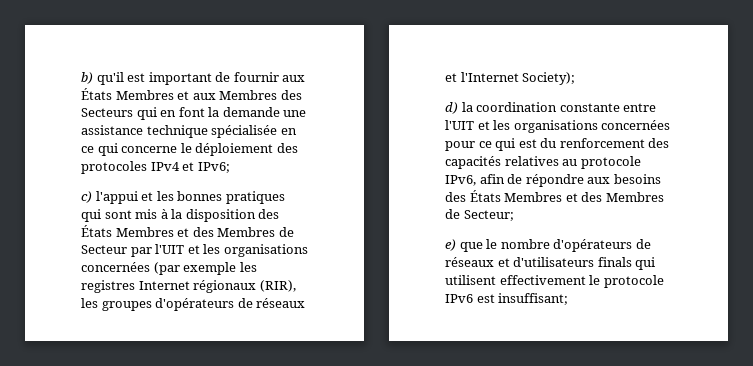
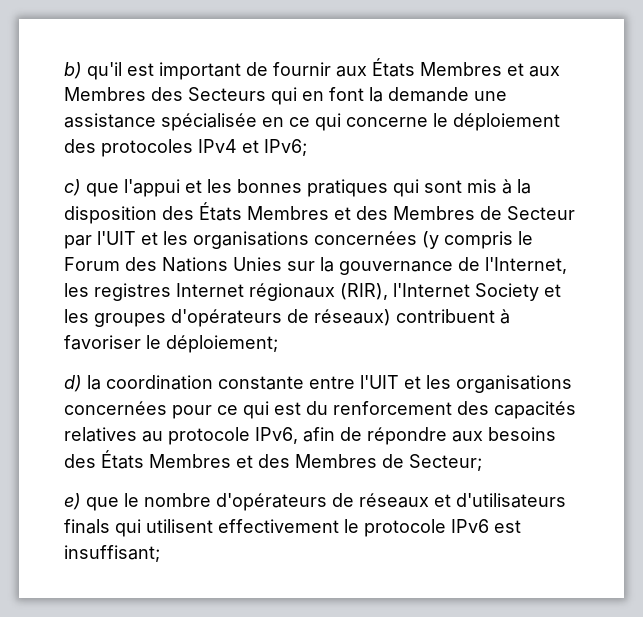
- b) qu'il est important de fournir aux États Membres et aux Membres des Secteurs qui en font la demande une assistance technique spécialisée en ce qui concerne le déploiement des protocoles IPv4 et IPv6;
+ b) qu'il est important de fournir aux États Membres et aux Membres des Secteurs qui en font la demande une assistance spécialisée en ce qui concerne le déploiement des protocoles IPv4 et IPv6;
- c) l'appui et les bonnes pratiques qui sont mis à la disposition des États Membres et des Membres de Secteur par l'UIT et les organisations concernées (par exemple les registres Internet régionaux (RIR), les groupes d'opérateurs de réseaux et l'Internet Society);
+ c) que l'appui et les bonnes pratiques qui sont mis à la disposition des États Membres et des Membres de Secteur par l'UIT et les organisations concernées (y compris le Forum des Nations Unies sur la gouvernance de l'Internet, les registres Internet régionaux (RIR), l'Internet Society et les groupes d'opérateurs de réseaux) contribuent à favoriser le déploiement;

